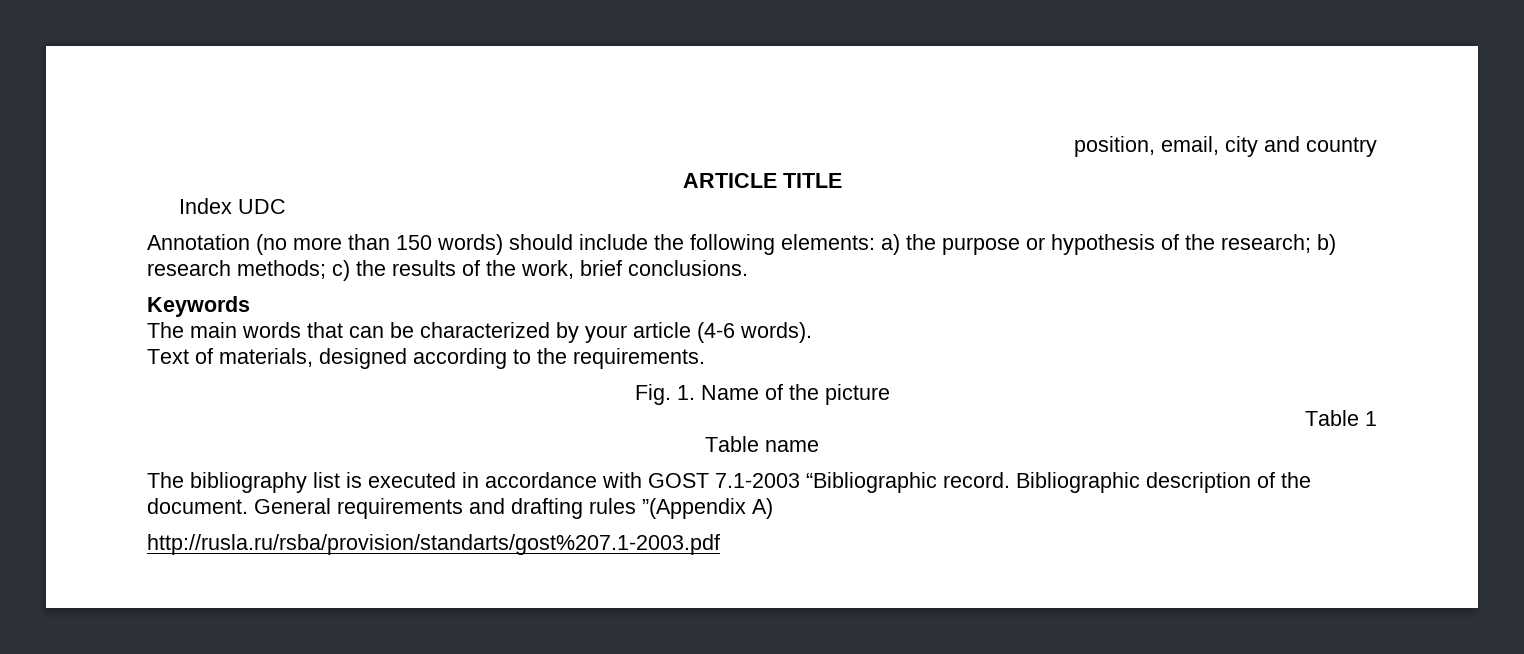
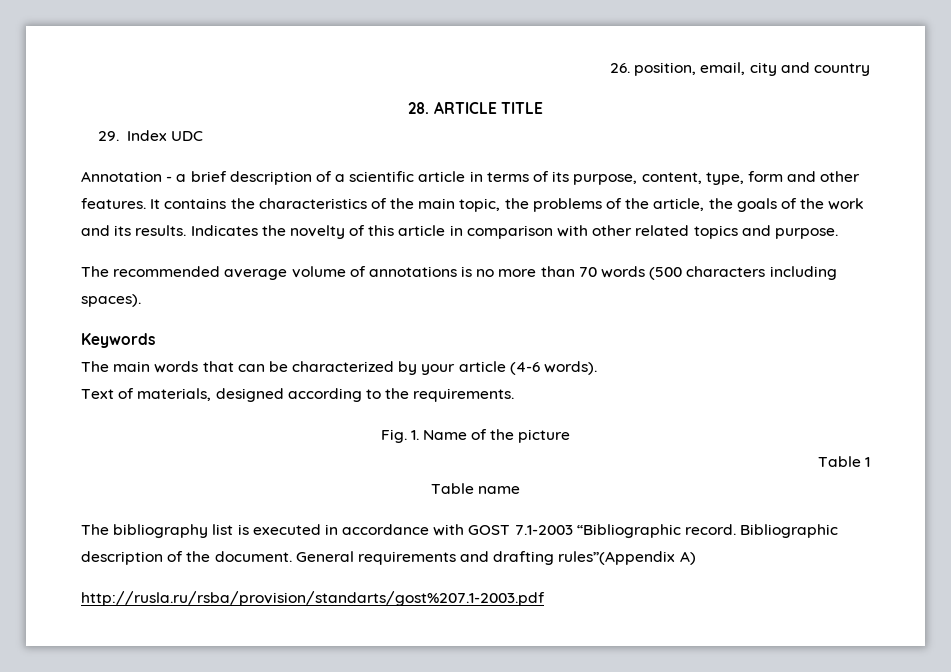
- position, email, city and country
+ 26. position, email, city and country
- ARTICLE TITLE
+ 28. ARTICLE TITLE
- Index UDC
+ 29. Index UDC
- Annotation (no more than 150 words) should include the following elements: a) the purpose or hypothesis of the research; b) research methods; c) the results of the work, brief conclusions.
+ Annotation - a brief description of a scientific article in terms of its purpose, content, type, form and other features. It contains the characteristics of the main topic, the problems of the article, the goals of the work and its results. Indicates the novelty of this article in comparison with other related topics and purpose.
+ The recommended average volume of annotations is no more than 70 words (500 characters including spaces).
- General requirements and drafting rules ”(Appendix A)
+ General requirements and drafting rules”(Appendix A)

